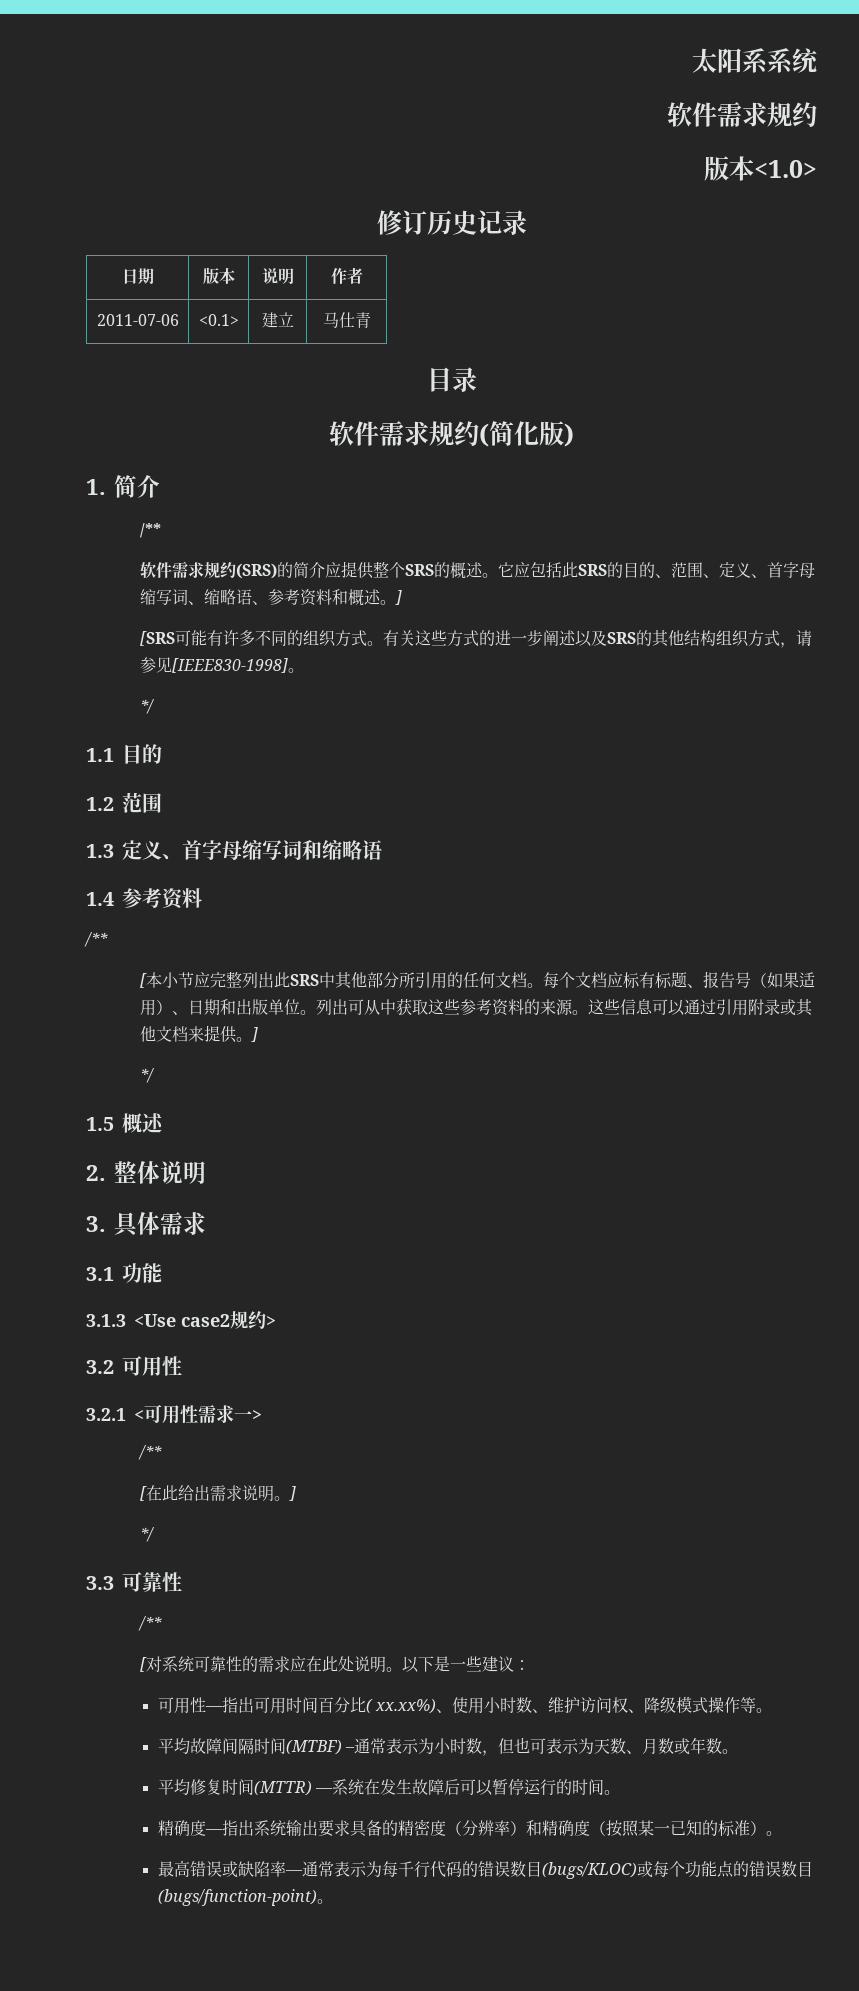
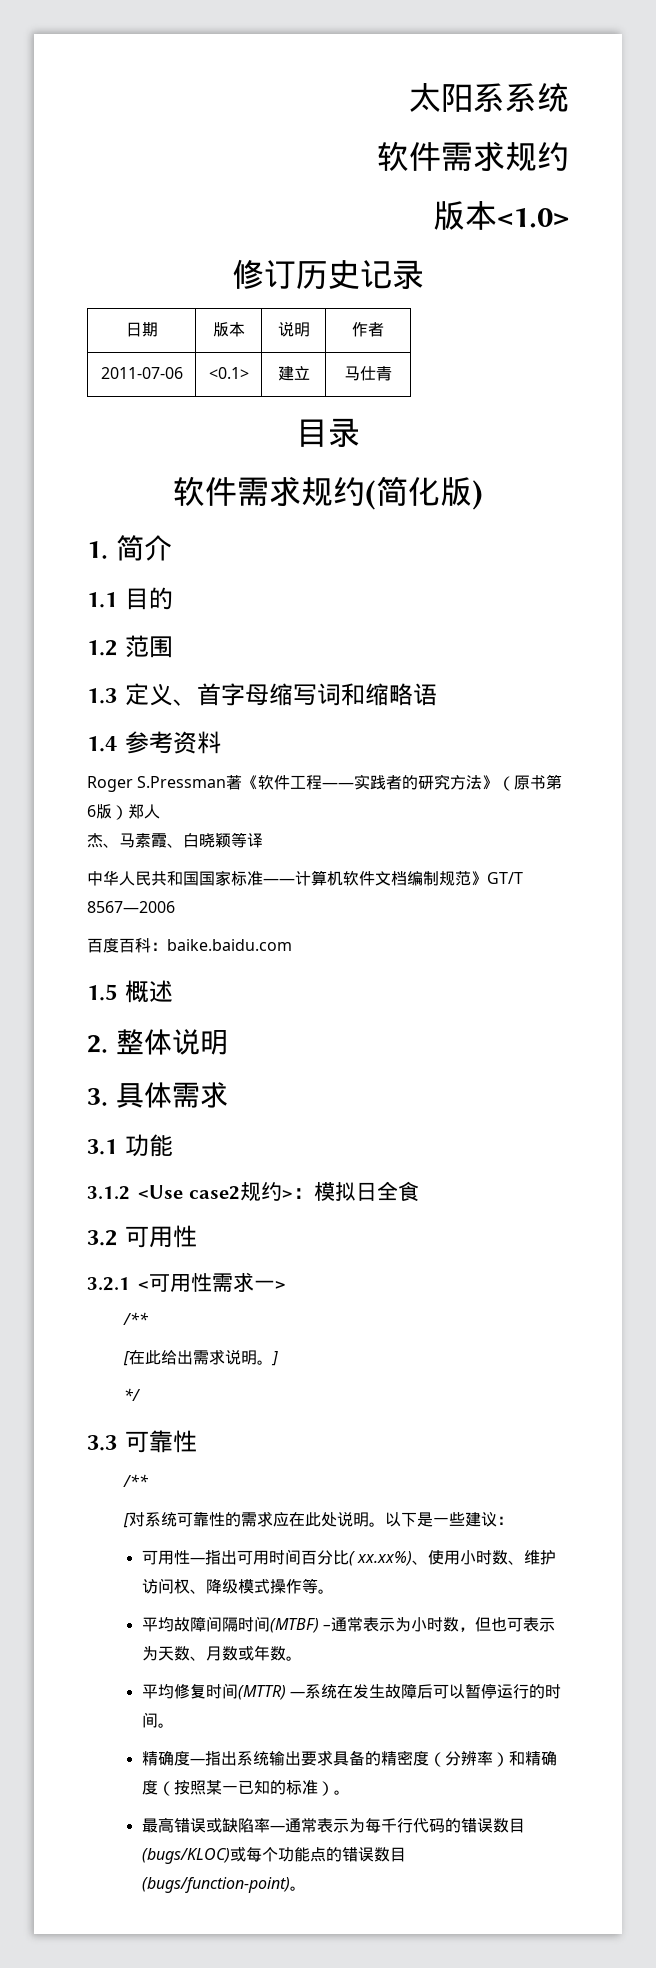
  1.简介
- /**
- 软件需求规约(SRS)的简介应提供整个SRS的概述。它应包括此SRS的目的、范围、定义、首字母缩写词、缩略语、参考资料和概述。]
- [SRS可能有许多不同的组织方式。有关这些方式的进一步阐述以及SRS的其他结构组织方式，请参见[IEEE830-1998]。
- */
  1.4参考资料
- /**
- [本小节应完整列出此SRS中其他部分所引用的任何文档。每个文档应标有标题、报告号（如果适用）、日期和出版单位。列出可从中获取这些参考资料的来源。这些信息可以通过引用附录或其他文档来提供。]
- */
+ Roger S.Pressman著《软件工程——实践者的研究方法》（原书第6版）郑人
+ 杰、马素霞、白晓颖等译
+ 中华人民共和国国家标准——计算机软件文档编制规范》GT/T 8567—2006
+ 百度百科：baike.baidu.com
- 3.1.3 <Use case2规约>
+ 3.1.2 <Use case2规约>：模拟日全食

